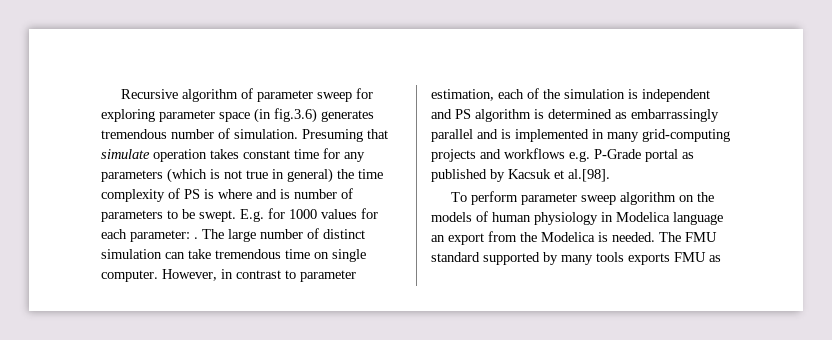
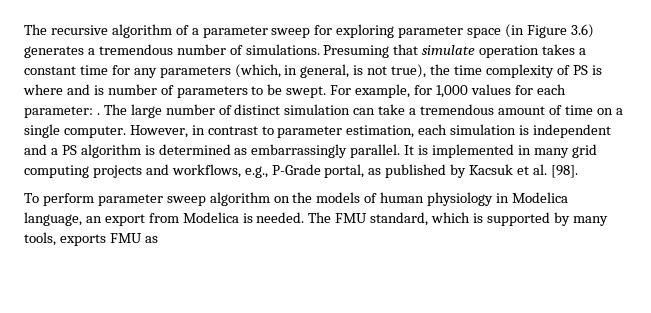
- Recursive algorithm of parameter sweep for exploring parameter space (in fig.3.6) generates tremendous number of simulation.
+ The recursive algorithm of a parameter sweep for exploring parameter space (in Figure 3.6) generates a tremendous number of simulations.
- Presuming that simulate operation takes constant time for any parameters (which is not true in general) the time complexity of PS is where and is number of parameters to be swept.
+ Presuming that simulate operation takes a constant time for any parameters (which, in general, is not true), the time complexity of PS is where and is number of parameters to be swept.
- E.g. for 1000 values for each parameter: .
+ For example, for 1,000 values for each parameter: .
- The large number of distinct simulation can take tremendous time on single computer.
+ The large number of distinct simulation can take a tremendous amount of time on a single computer.
- However, in contrast to parameter estimation, each of the simulation is independent and PS algorithm is determined as embarrassingly parallel and is implemented in many grid-computing projects and workflows e.g. P-Grade portal as published by Kacsuk et al.[98].
+ However, in contrast to parameter estimation, each simulation is independent and a PS algorithm is determined as embarrassingly parallel. It is implemented in many grid computing projects and workflows, e.g., P-Grade portal, as published by Kacsuk et al. [98].
- To perform parameter sweep algorithm on the models of human physiology in Modelica language an export from the Modelica is needed.
+ To perform parameter sweep algorithm on the models of human physiology in Modelica language, an export from Modelica is needed.
- The FMU standard supported by many tools exports FMU as
+ The FMU standard, which is supported by many tools, exports FMU as

